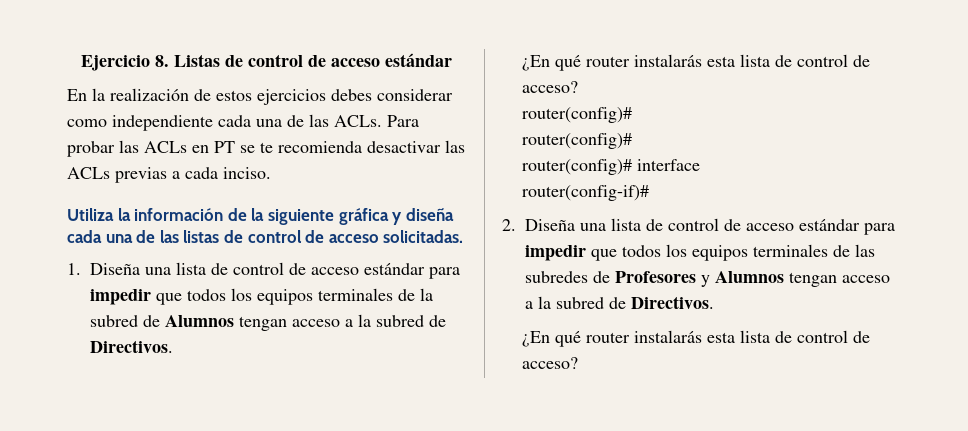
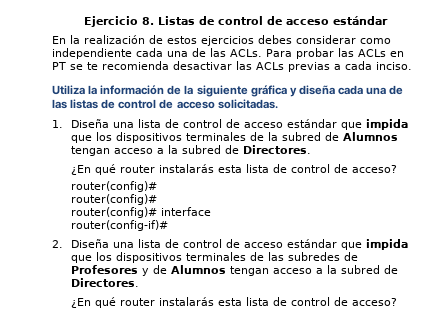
- 1. Diseña una lista de control de acceso estándar para impedir que todos los equipos terminales de la subred de Alumnos tengan acceso a la subred de Directivos.
+ 1. Diseña una lista de control de acceso estándar que impida que los dispositivos terminales de la subred de Alumnos tengan acceso a la subred de Directores.
- 2. Diseña una lista de control de acceso estándar para impedir que todos los equipos terminales de las subredes de Profesores y Alumnos tengan acceso a la subred de Directivos.
+ 2. Diseña una lista de control de acceso estándar que impida que los dispositivos terminales de las subredes de Profesores y de Alumnos tengan acceso a la subred de Directores.

